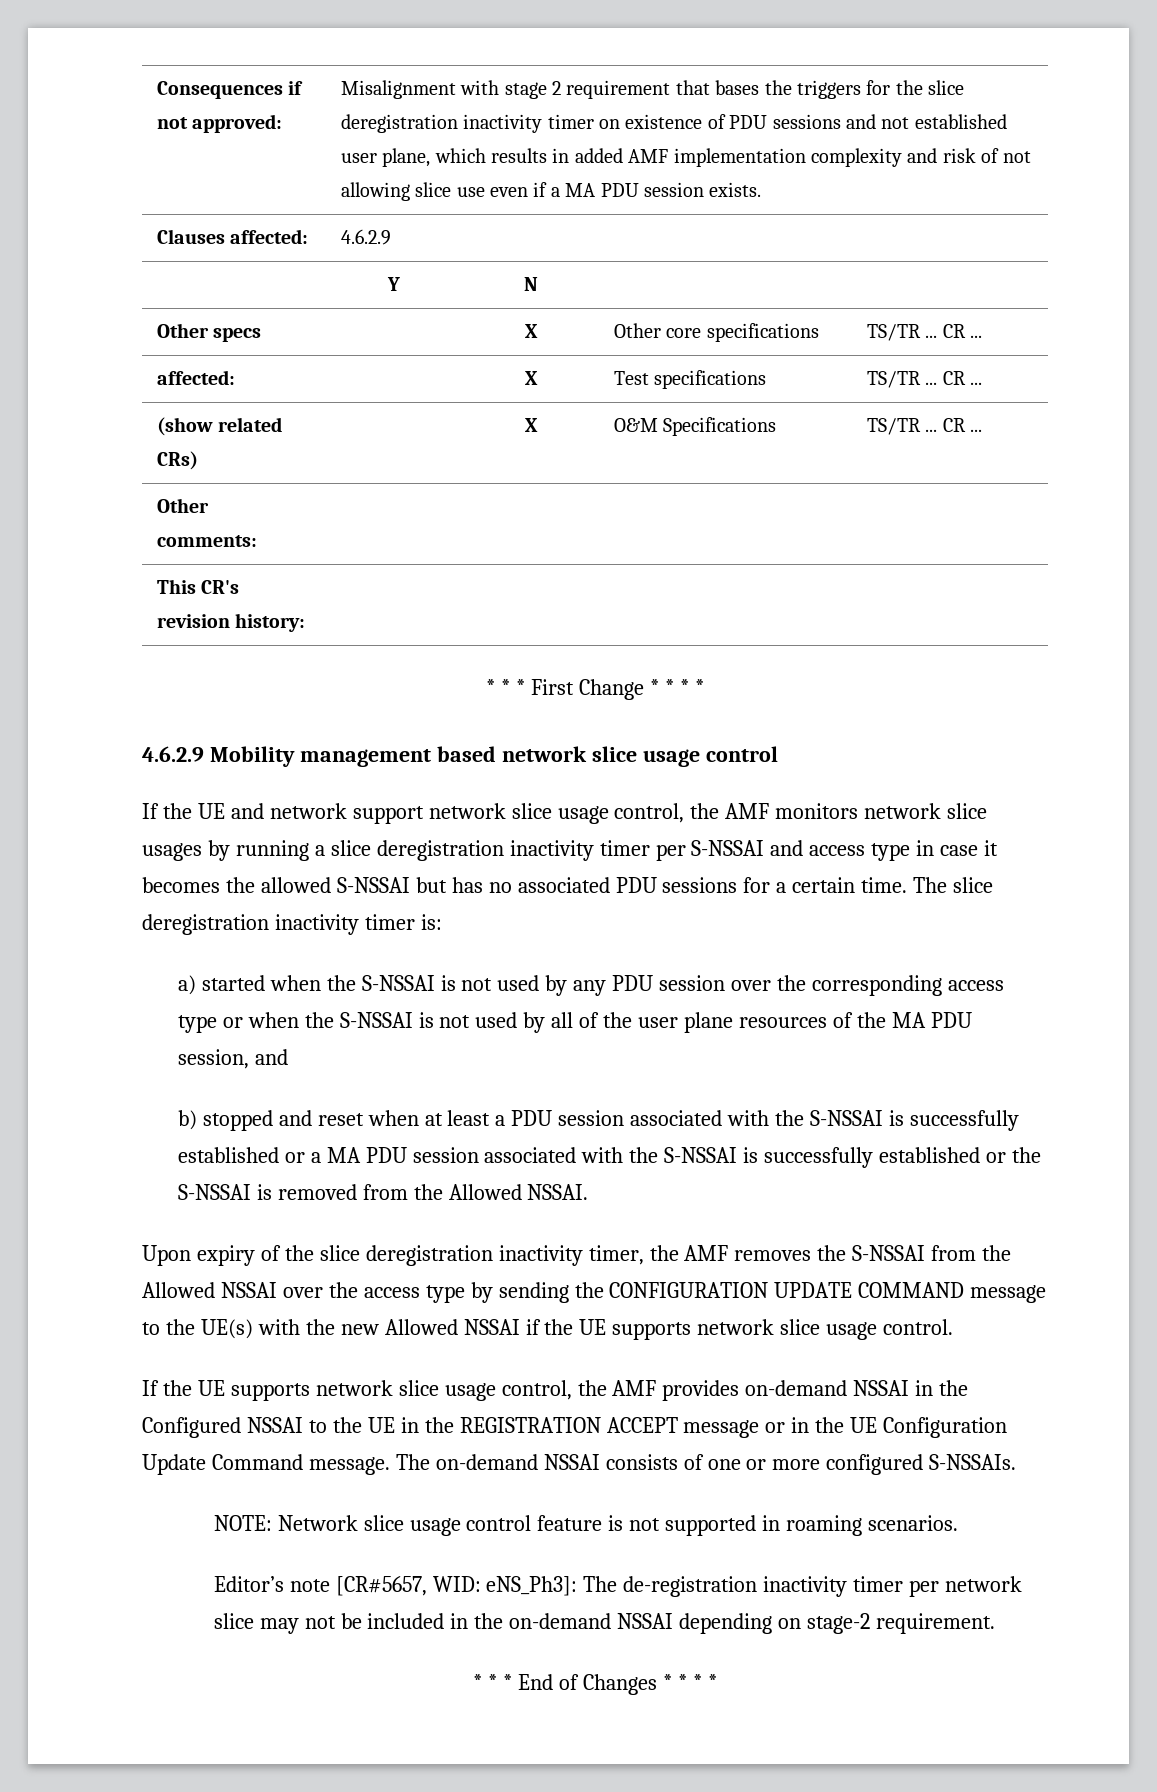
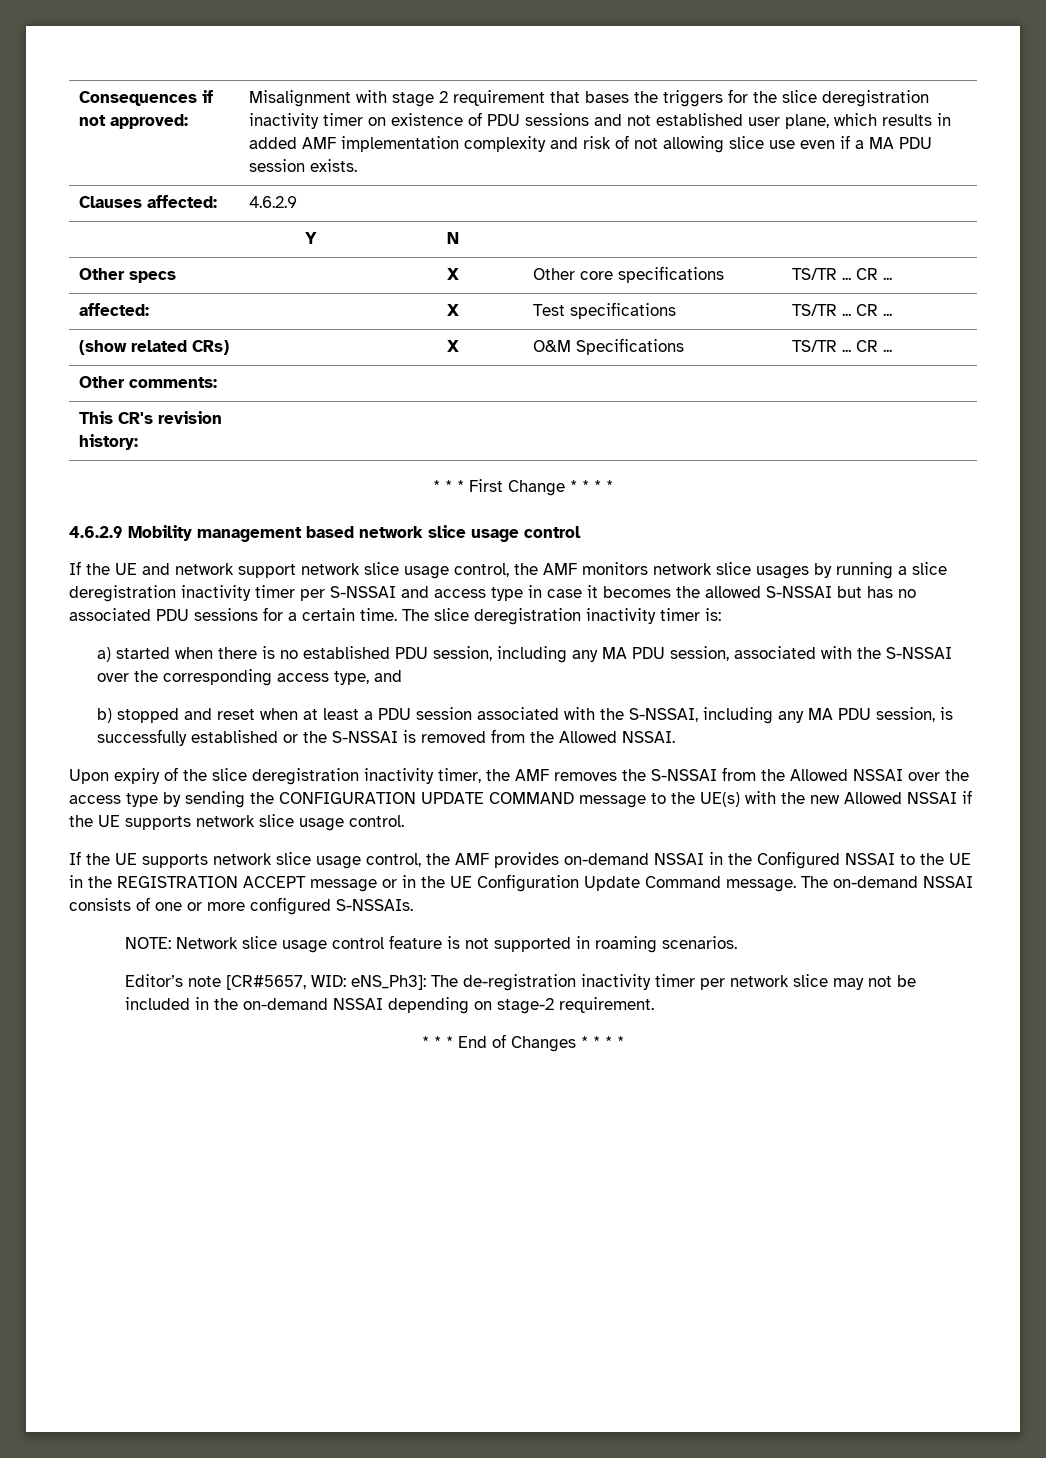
- a) started when the S-NSSAI is not used by any PDU session over the corresponding access type or when the S-NSSAI is not used by all of the user plane resources of the MA PDU session, and
+ a) started when there is no established PDU session, including any MA PDU session, associated with the S-NSSAI over the corresponding access type, and
- b) stopped and reset when at least a PDU session associated with the S-NSSAI is successfully established or a MA PDU session associated with the S-NSSAI is successfully established or the S-NSSAI is removed from the Allowed NSSAI.
+ b) stopped and reset when at least a PDU session associated with the S-NSSAI, including any MA PDU session, is successfully established or the S-NSSAI is removed from the Allowed NSSAI.

